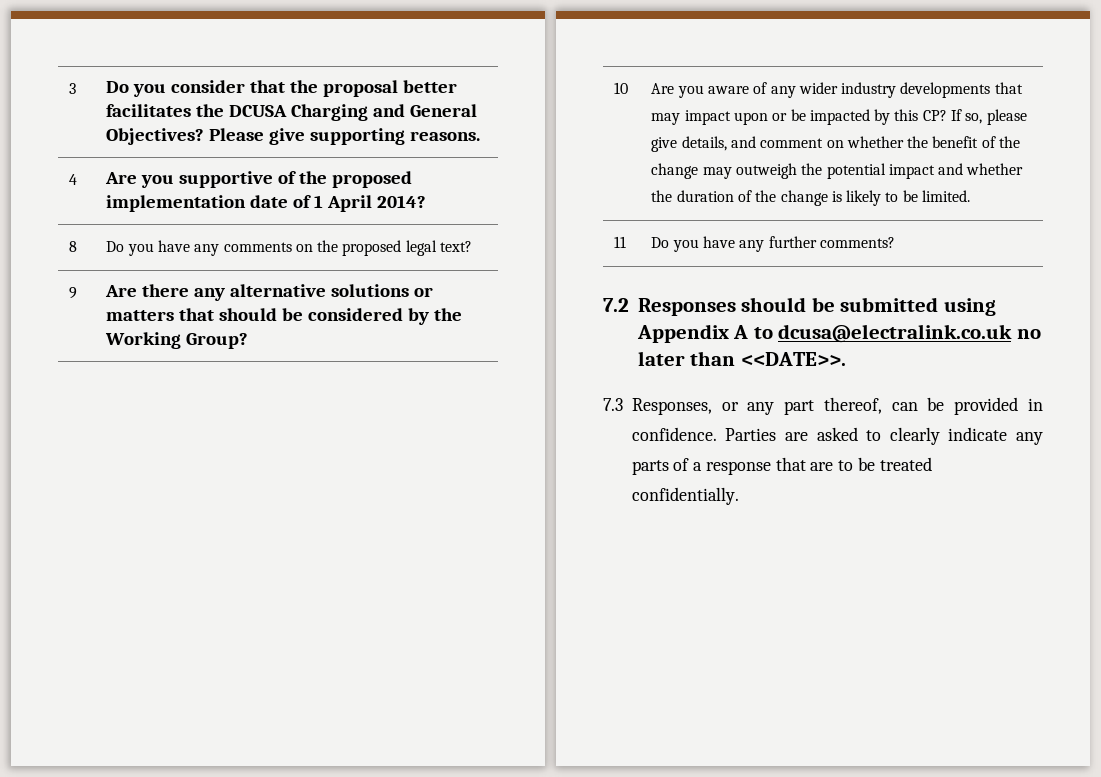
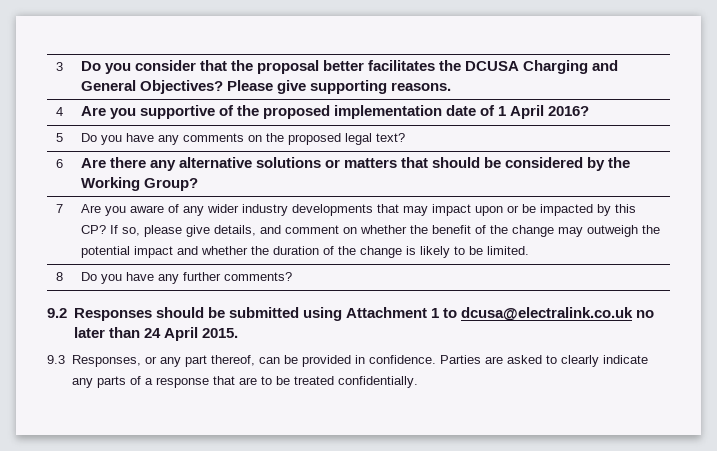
- 4 | Are you supportive of the proposed implementation date of 1 April 2014?
- 8 | Do you have any comments on the proposed legal text?
+ 4 | Are you supportive of the proposed implementation date of 1 April 2016?
+ 5 | Do you have any comments on the proposed legal text?
- 9 | Are there any alternative solutions or matters that should be considered by the Working Group?
+ 6 | Are there any alternative solutions or matters that should be considered by the Working Group?
- 10
+ 7
- 11 | Do you have any further comments?
+ 8 | Do you have any further comments?
- 7.2 Responses should be submitted using Appendix A to dcusa@electralink.co.uk no later than <<DATE>>.
- 7.3 Responses, or any part thereof, can be provided in confidence.
+ 9.2 Responses should be submitted using Attachment 1 to dcusa@electralink.co.uk no later than 24 April 2015.
+ 9.3 Responses, or any part thereof, can be provided in confidence.

